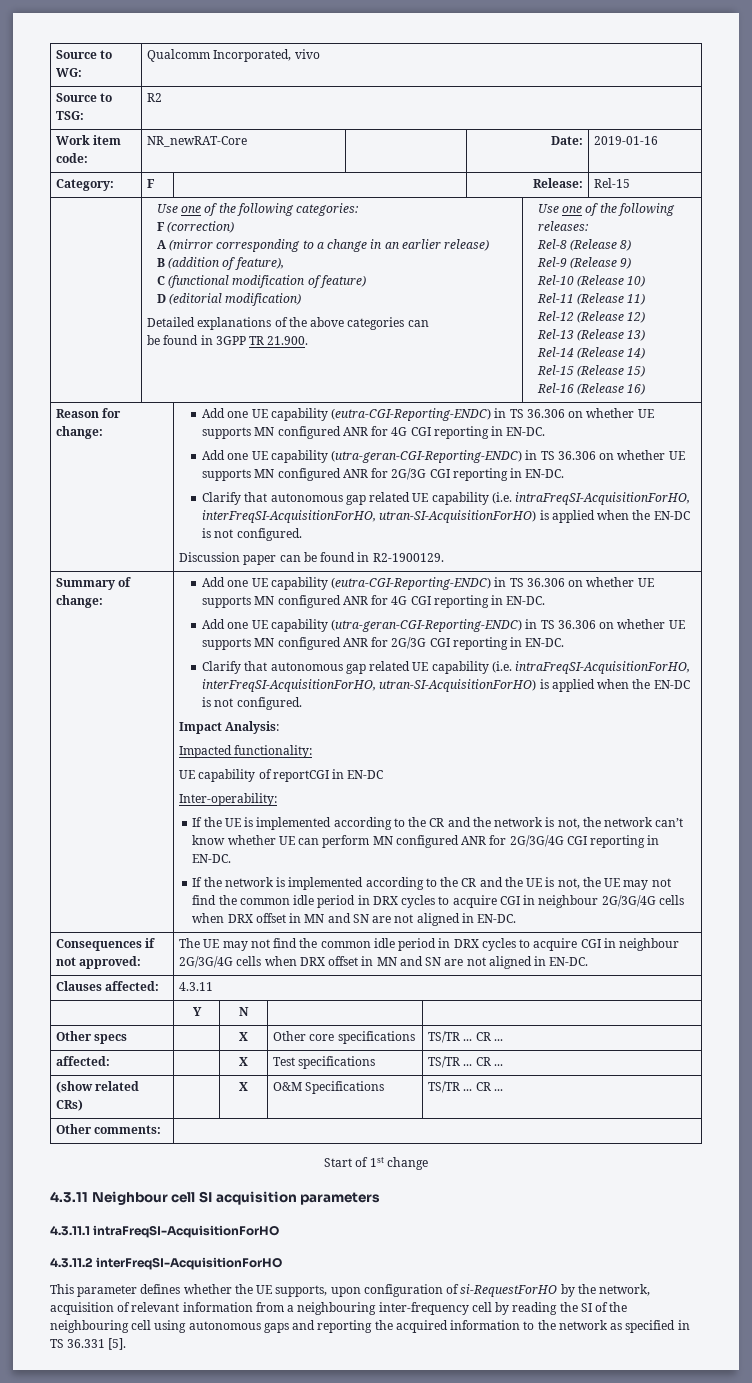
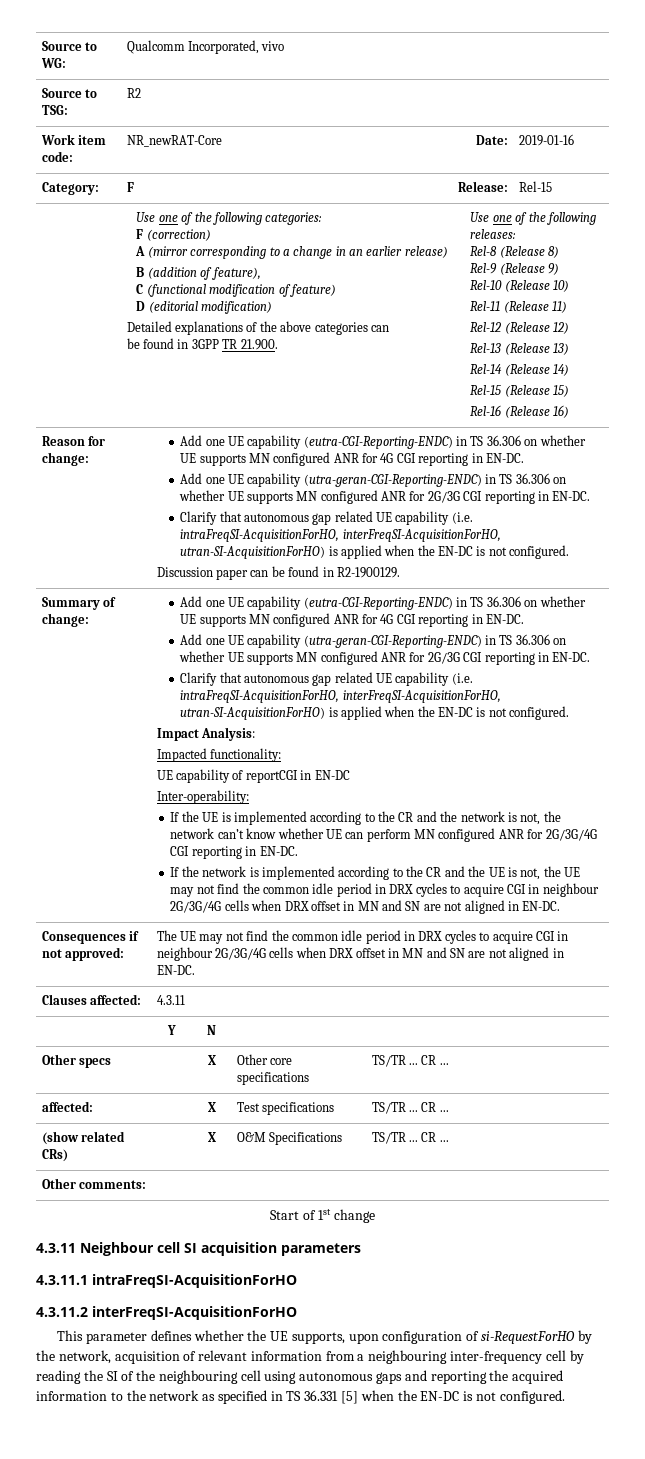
- This parameter defines whether the UE supports, upon configuration of si-RequestForHO by the network, acquisition of relevant information from a neighbouring inter-frequency cell by reading the SI of the neighbouring cell using autonomous gaps and reporting the acquired information to the network as specified in TS 36.331 [5].
+ This parameter defines whether the UE supports, upon configuration of si-RequestForHO by the network, acquisition of relevant information from a neighbouring inter-frequency cell by reading the SI of the neighbouring cell using autonomous gaps and reporting the acquired information to the network as specified in TS 36.331 [5] when the EN-DC is not configured.

